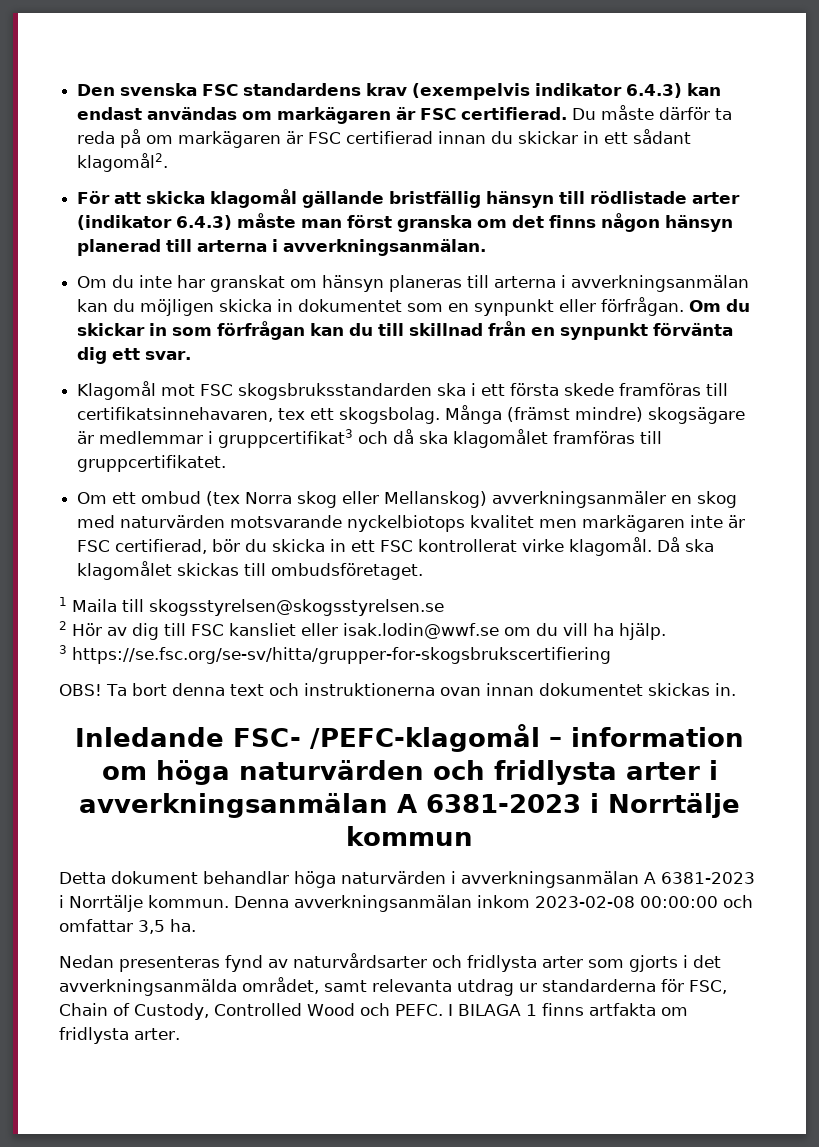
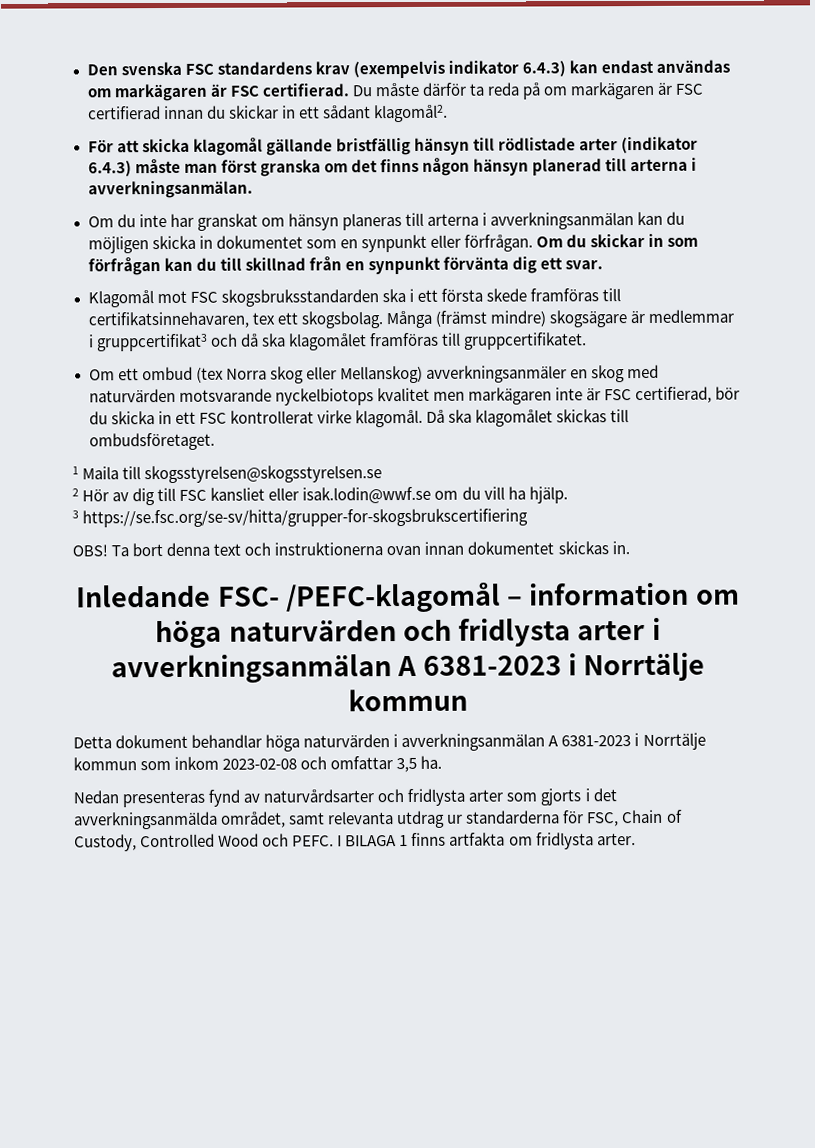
- Detta dokument behandlar höga naturvärden i avverkningsanmälan A 6381-2023 i Norrtälje kommun. Denna avverkningsanmälan inkom 2023-02-08 00:00:00 och omfattar 3,5 ha.
+ Detta dokument behandlar höga naturvärden i avverkningsanmälan A 6381-2023 i Norrtälje kommun som inkom 2023-02-08 och omfattar 3,5 ha.

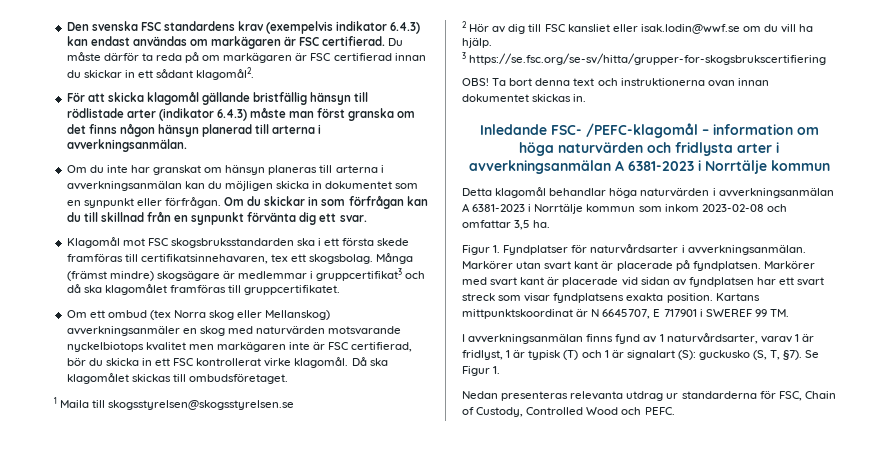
- Detta dokument behandlar höga naturvärden i avverkningsanmälan A 6381-2023 i Norrtälje kommun som inkom 2023-02-08 och omfattar 3,5 ha.
+ Detta klagomål behandlar höga naturvärden i avverkningsanmälan A 6381-2023 i Norrtälje kommun som inkom 2023-02-08 och omfattar 3,5 ha.
- Nedan presenteras fynd av naturvårdsarter och fridlysta arter som gjorts i det avverkningsanmälda området, samt relevanta utdrag ur standarderna för FSC, Chain of Custody, Controlled Wood och PEFC. I BILAGA 1 finns artfakta om fridlysta arter.
+ Figur 1. Fyndplatser för naturvårdsarter i avverkningsanmälan. Markörer utan svart kant är placerade på fyndplatsen. Markörer med svart kant är placerade vid sidan av fyndplatsen har ett svart streck som visar fyndplatsens exakta position. Kartans mittpunktskoordinat är N 6645707, E 717901 i SWEREF 99 TM.
+ I avverkningsanmälan finns fynd av 1 naturvårdsarter, varav 1 är fridlyst, 1 är typisk (T) och 1 är signalart (S): guckusko (S, T, §7). Se Figur 1.
+ Nedan presenteras relevanta utdrag ur standarderna för FSC, Chain of Custody, Controlled Wood och PEFC.

